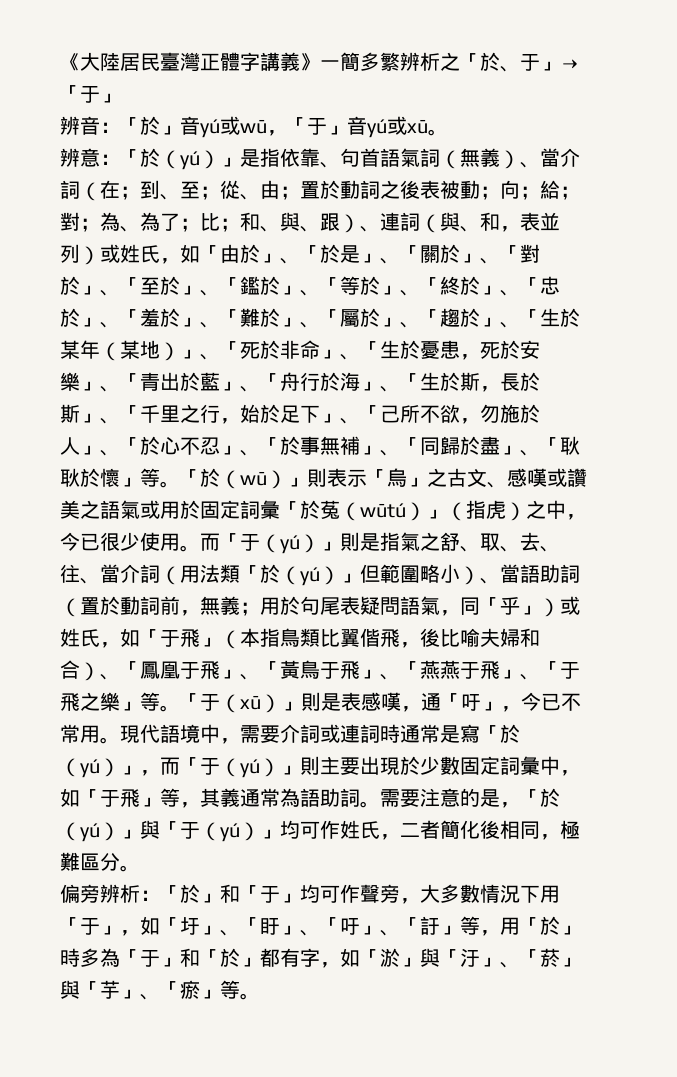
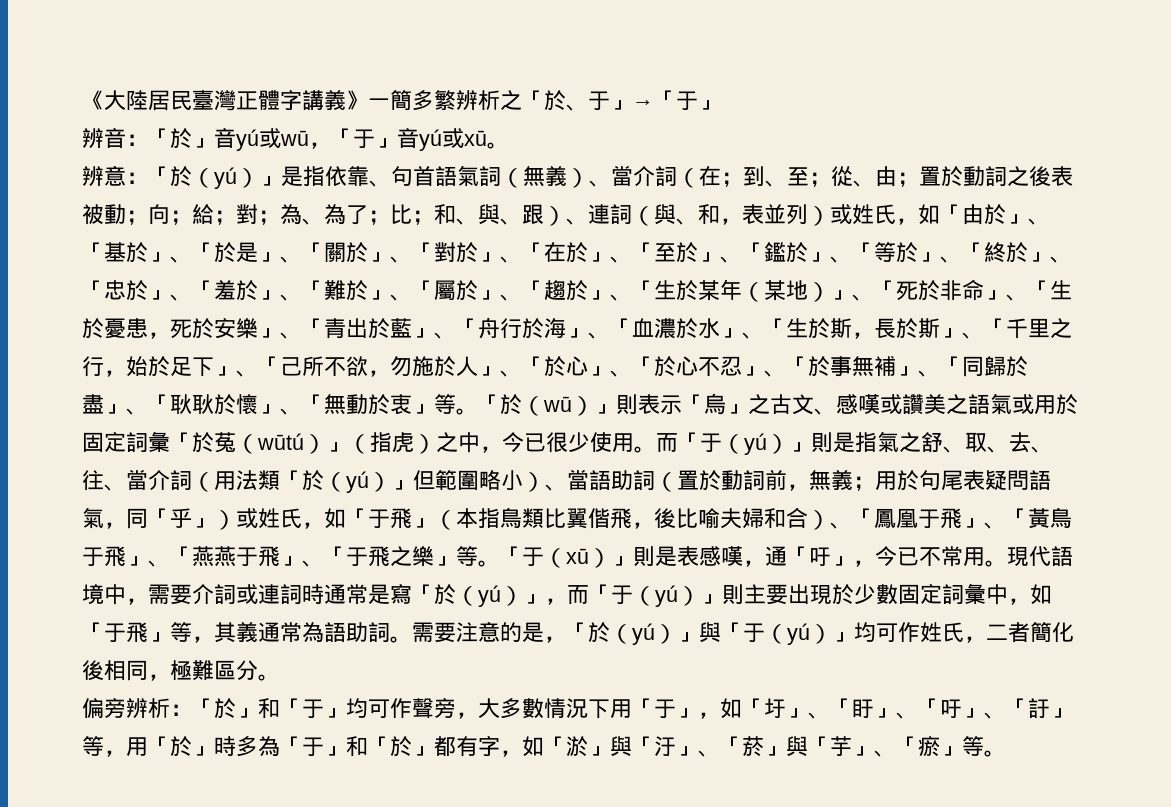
- 和、與、跟）、連詞（與、和，表並列）或姓氏，如「由於」、「於是」、「關於」、「對於」、「至於」、「鑑於」、「等於」、「終於」、「忠於」、「羞於」、「難於」、「屬於」、「趨於」、「生於某年（某地）」、「死於非命」、「生於憂患，死於安樂」、「青出於藍」、「舟行於海」、「生於斯，長於斯」、「千里之行，始於足下」、「己所不欲，勿施於人」、「於心不忍」、「於事無補」、「同歸於盡」、「耿耿於懷」等。
+ 和、與、跟）、連詞（與、和，表並列）或姓氏，如「由於」、「基於」、「於是」、「關於」、「對於」、「在於」、「至於」、「鑑於」、「等於」、「終於」、「忠於」、「羞於」、「難於」、「屬於」、「趨於」、「生於某年（某地）」、「死於非命」、「生於憂患，死於安樂」、「青出於藍」、「舟行於海」、「血濃於水」、「生於斯，長於斯」、「千里之行，始於足下」、「己所不欲，勿施於人」、「於心」、「於心不忍」、「於事無補」、「同歸於盡」、「耿耿於懷」、「無動於衷」等。

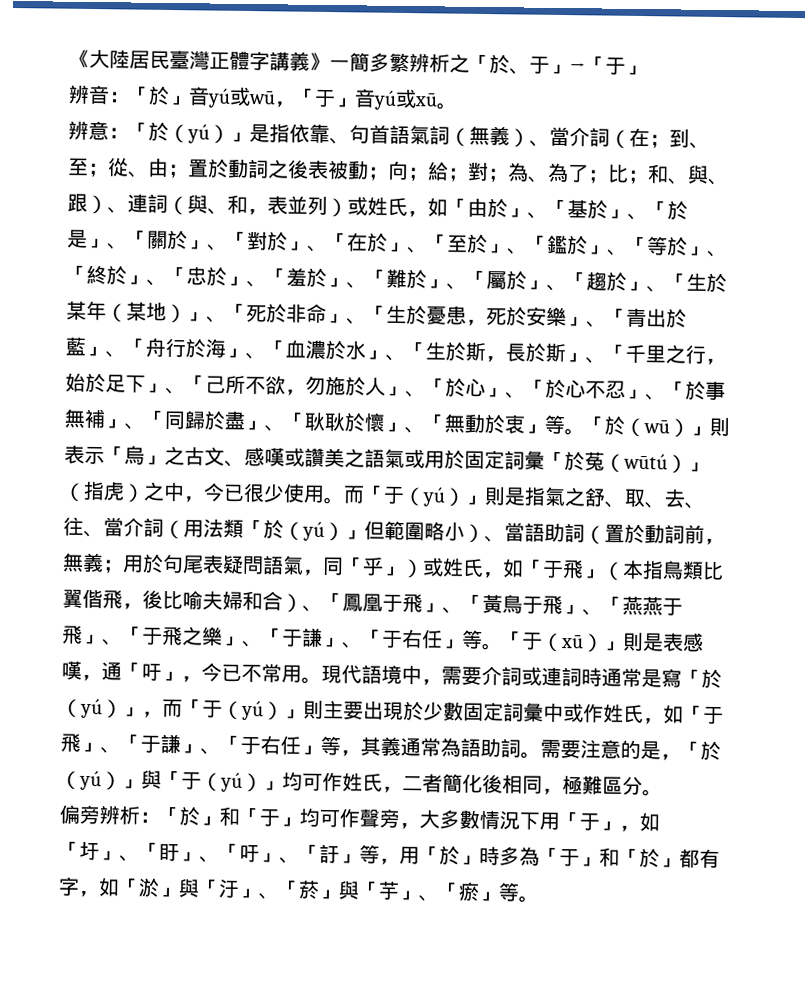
- 用於句尾表疑問語氣，同「乎」）或姓氏，如「于飛」（本指鳥類比翼偕飛，後比喻夫婦和合）、「鳳凰于飛」、「黃鳥于飛」、「燕燕于飛」、「于飛之樂」等。
+ 用於句尾表疑問語氣，同「乎」）或姓氏，如「于飛」（本指鳥類比翼偕飛，後比喻夫婦和合）、「鳳凰于飛」、「黃鳥于飛」、「燕燕于飛」、「于飛之樂」、「于謙」、「于右任」等。
- 現代語境中，需要介詞或連詞時通常是寫「於（yú）」，而「于（yú）」則主要出現於少數固定詞彙中，如「于飛」等，其義通常為語助詞。
+ 現代語境中，需要介詞或連詞時通常是寫「於（yú）」，而「于（yú）」則主要出現於少數固定詞彙中或作姓氏，如「于飛」、「于謙」、「于右任」等，其義通常為語助詞。

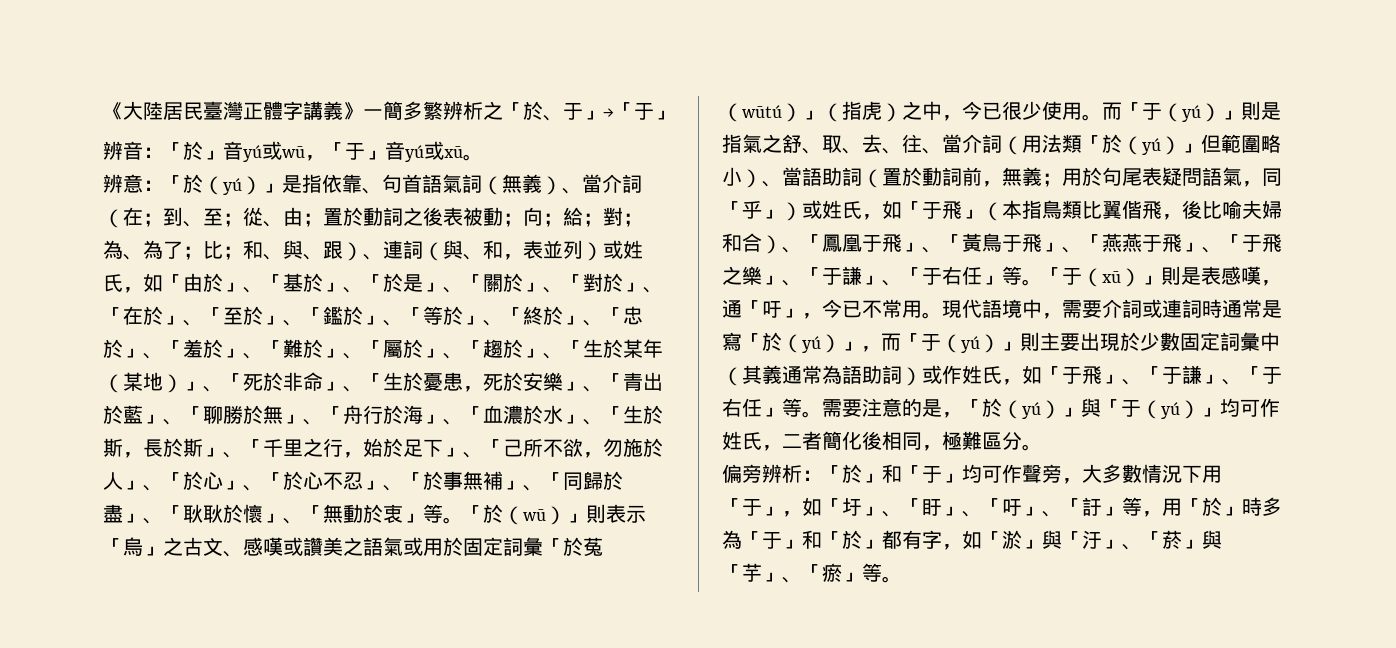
- 和、與、跟）、連詞（與、和，表並列）或姓氏，如「由於」、「基於」、「於是」、「關於」、「對於」、「在於」、「至於」、「鑑於」、「等於」、「終於」、「忠於」、「羞於」、「難於」、「屬於」、「趨於」、「生於某年（某地）」、「死於非命」、「生於憂患，死於安樂」、「青出於藍」、「舟行於海」、「血濃於水」、「生於斯，長於斯」、「千里之行，始於足下」、「己所不欲，勿施於人」、「於心」、「於心不忍」、「於事無補」、「同歸於盡」、「耿耿於懷」、「無動於衷」等。
+ 和、與、跟）、連詞（與、和，表並列）或姓氏，如「由於」、「基於」、「於是」、「關於」、「對於」、「在於」、「至於」、「鑑於」、「等於」、「終於」、「忠於」、「羞於」、「難於」、「屬於」、「趨於」、「生於某年（某地）」、「死於非命」、「生於憂患，死於安樂」、「青出於藍」、「聊勝於無」、「舟行於海」、「血濃於水」、「生於斯，長於斯」、「千里之行，始於足下」、「己所不欲，勿施於人」、「於心」、「於心不忍」、「於事無補」、「同歸於盡」、「耿耿於懷」、「無動於衷」等。
- 現代語境中，需要介詞或連詞時通常是寫「於（yú）」，而「于（yú）」則主要出現於少數固定詞彙中或作姓氏，如「于飛」、「于謙」、「于右任」等，其義通常為語助詞。
+ 現代語境中，需要介詞或連詞時通常是寫「於（yú）」，而「于（yú）」則主要出現於少數固定詞彙中（其義通常為語助詞）或作姓氏，如「于飛」、「于謙」、「于右任」等。

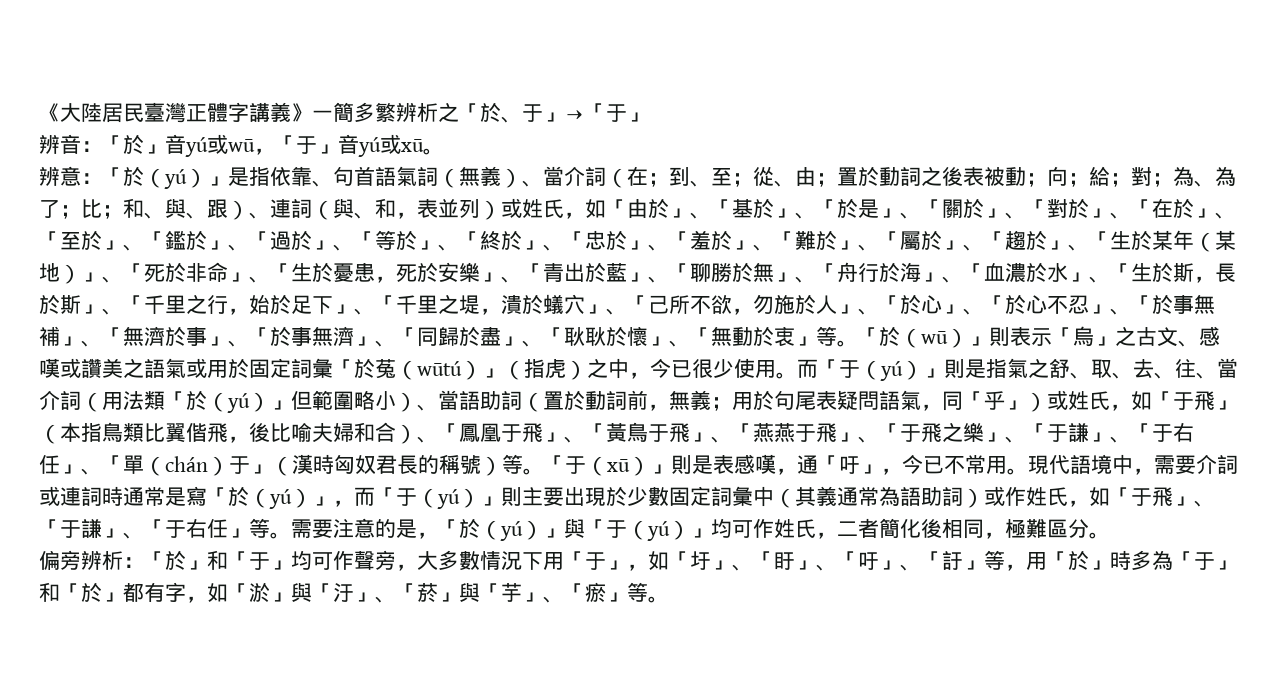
- 和、與、跟）、連詞（與、和，表並列）或姓氏，如「由於」、「基於」、「於是」、「關於」、「對於」、「在於」、「至於」、「鑑於」、「等於」、「終於」、「忠於」、「羞於」、「難於」、「屬於」、「趨於」、「生於某年（某地）」、「死於非命」、「生於憂患，死於安樂」、「青出於藍」、「聊勝於無」、「舟行於海」、「血濃於水」、「生於斯，長於斯」、「千里之行，始於足下」、「己所不欲，勿施於人」、「於心」、「於心不忍」、「於事無補」、「同歸於盡」、「耿耿於懷」、「無動於衷」等。
+ 和、與、跟）、連詞（與、和，表並列）或姓氏，如「由於」、「基於」、「於是」、「關於」、「對於」、「在於」、「至於」、「鑑於」、「過於」、「等於」、「終於」、「忠於」、「羞於」、「難於」、「屬於」、「趨於」、「生於某年（某地）」、「死於非命」、「生於憂患，死於安樂」、「青出於藍」、「聊勝於無」、「舟行於海」、「血濃於水」、「生於斯，長於斯」、「千里之行，始於足下」、「千里之堤，潰於蟻穴」、「己所不欲，勿施於人」、「於心」、「於心不忍」、「於事無補」、「無濟於事」、「於事無濟」、「同歸於盡」、「耿耿於懷」、「無動於衷」等。
- 用於句尾表疑問語氣，同「乎」）或姓氏，如「于飛」（本指鳥類比翼偕飛，後比喻夫婦和合）、「鳳凰于飛」、「黃鳥于飛」、「燕燕于飛」、「于飛之樂」、「于謙」、「于右任」等。
+ 用於句尾表疑問語氣，同「乎」）或姓氏，如「于飛」（本指鳥類比翼偕飛，後比喻夫婦和合）、「鳳凰于飛」、「黃鳥于飛」、「燕燕于飛」、「于飛之樂」、「于謙」、「于右任」、「單（chán）于」（漢時匈奴君長的稱號）等。

